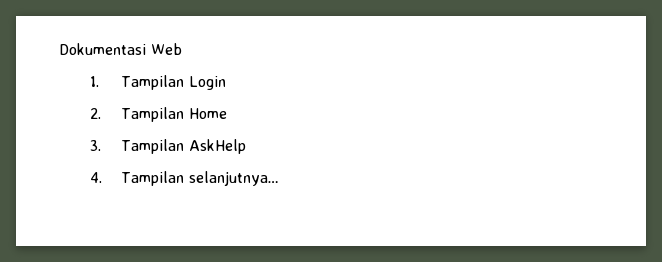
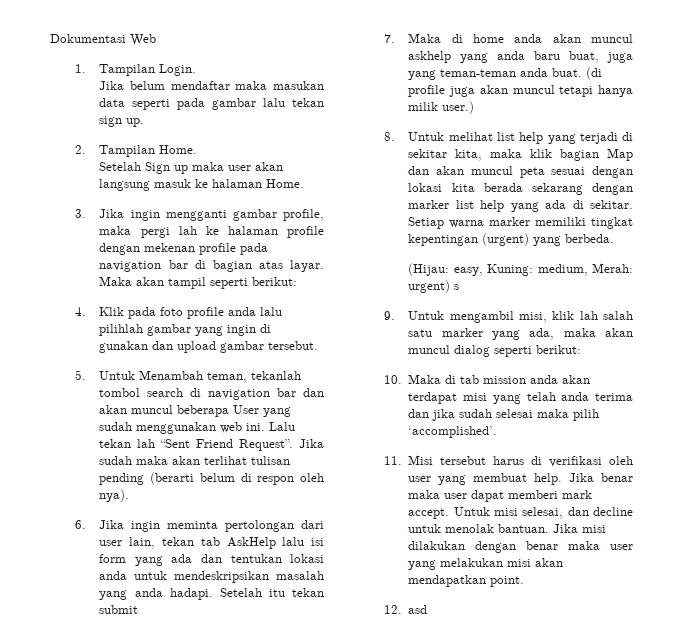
- 1. Tampilan Login
- 2. Tampilan Home
- 3. Tampilan AskHelp
- 4. Tampilan selanjutnya…
+ 1. Tampilan Login.
+ Jika belum mendaftar maka masukan data seperti pada gambar lalu tekan sign up.
+ 2. Tampilan Home.
+ Setelah Sign up maka user akan langsung masuk ke halaman Home.
+ 3. Jika ingin mengganti gambar profile, maka pergi lah ke halaman profile dengan mekenan profile pada navigation bar di bagian atas layar. Maka akan tampil seperti berikut:
+ 4. Klik pada foto profile anda lalu pilihlah gambar yang ingin di gunakan dan upload gambar tersebut.
+ 5. Untuk Menambah teman, tekanlah tombol search di navigation bar dan akan muncul beberapa User yang sudah menggunakan web ini. Lalu tekan lah “Sent Friend Request”. Jika sudah maka akan terlihat tulisan pending (berarti belum di respon oleh nya).
+ 6. Jika ingin meminta pertolongan dari user lain, tekan tab AskHelp lalu isi form yang ada dan tentukan lokasi anda untuk mendeskripsikan masalah yang anda hadapi. Setelah itu tekan submit
+ 7. Maka di home anda akan muncul askhelp yang anda baru buat, juga yang teman-teman anda buat. (di profile juga akan muncul tetapi hanya milik user.)
+ 8. Untuk melihat list help yang terjadi di sekitar kita, maka klik bagian Map dan akan muncul peta sesuai dengan lokasi kita berada sekarang dengan marker list help yang ada di sekitar. Setiap warna marker memiliki tingkat kepentingan (urgent) yang berbeda.
+ (Hijau: easy, Kuning: medium, Merah: urgent) s
+ 9. Untuk mengambil misi, klik lah salah satu marker yang ada, maka akan muncul dialog seperti berikut:
+ 10. Maka di tab mission anda akan terdapat misi yang telah anda terima dan jika sudah selesai maka pilih ‘accomplished’.
+ 11. Misi tersebut harus di verifikasi oleh user yang membuat help. Jika benar maka user dapat memberi mark accept. Untuk misi selesai, dan decline untuk menolak bantuan. Jika misi dilakukan dengan benar maka user yang melakukan misi akan mendapatkan point.
+ 12. asd

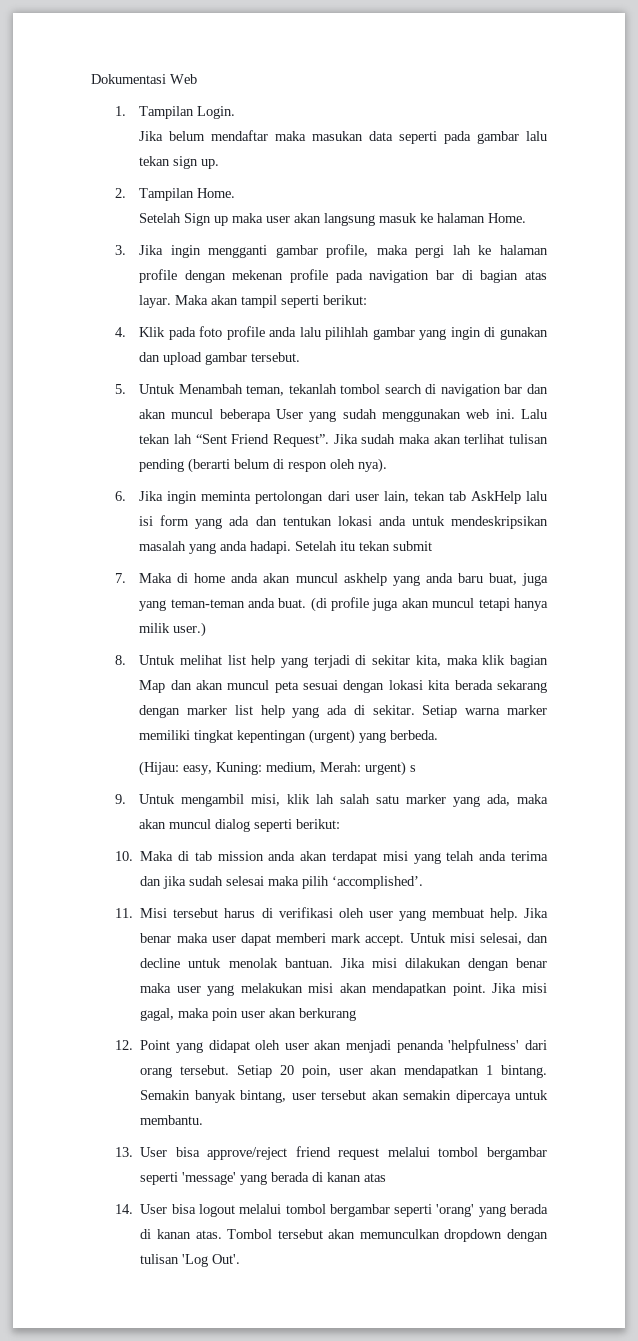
- Jika misi dilakukan dengan benar maka user yang melakukan misi akan mendapatkan point.
- 12. asd
+ Jika misi dilakukan dengan benar maka user yang melakukan misi akan mendapatkan point. Jika misi gagal, maka poin user akan berkurang
+ 12. Point yang didapat oleh user akan menjadi penanda 'helpfulness' dari orang tersebut. Setiap 20 poin, user akan mendapatkan 1 bintang. Semakin banyak bintang, user tersebut akan semakin dipercaya untuk membantu.
+ 13. User bisa approve/reject friend request melalui tombol bergambar seperti 'message' yang berada di kanan atas
+ 14. User bisa logout melalui tombol bergambar seperti 'orang' yang berada di kanan atas. Tombol tersebut akan memunculkan dropdown dengan tulisan 'Log Out'.

